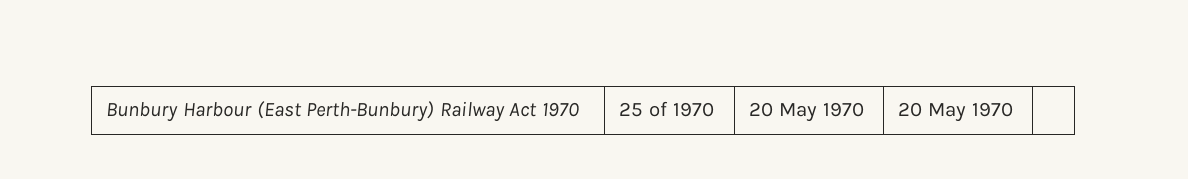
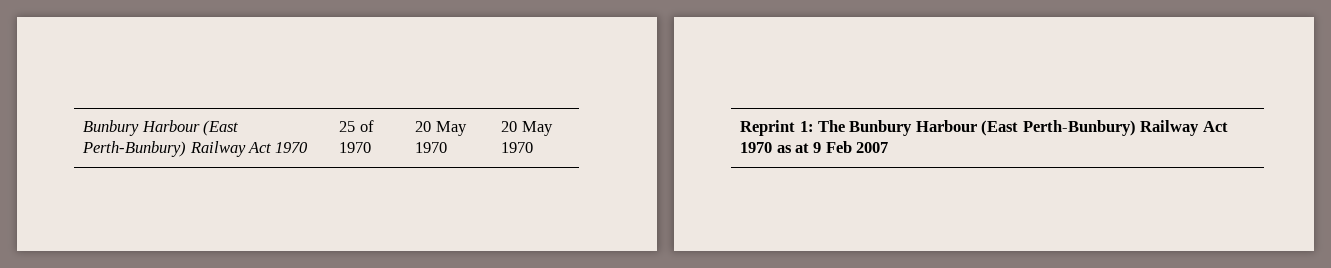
- Bunbury Harbour (East Perth-Bunbury) Railway Act 1970 | 25 of 1970 | 20 May 1970 | 20 May 1970 |
+ Bunbury Harbour (East Perth-Bunbury) Railway Act 1970 | 25 of 1970 | 20 May 1970 | 20 May 1970
+ Reprint 1: The Bunbury Harbour (East Perth-Bunbury) Railway Act 1970 as at 9 Feb 2007

